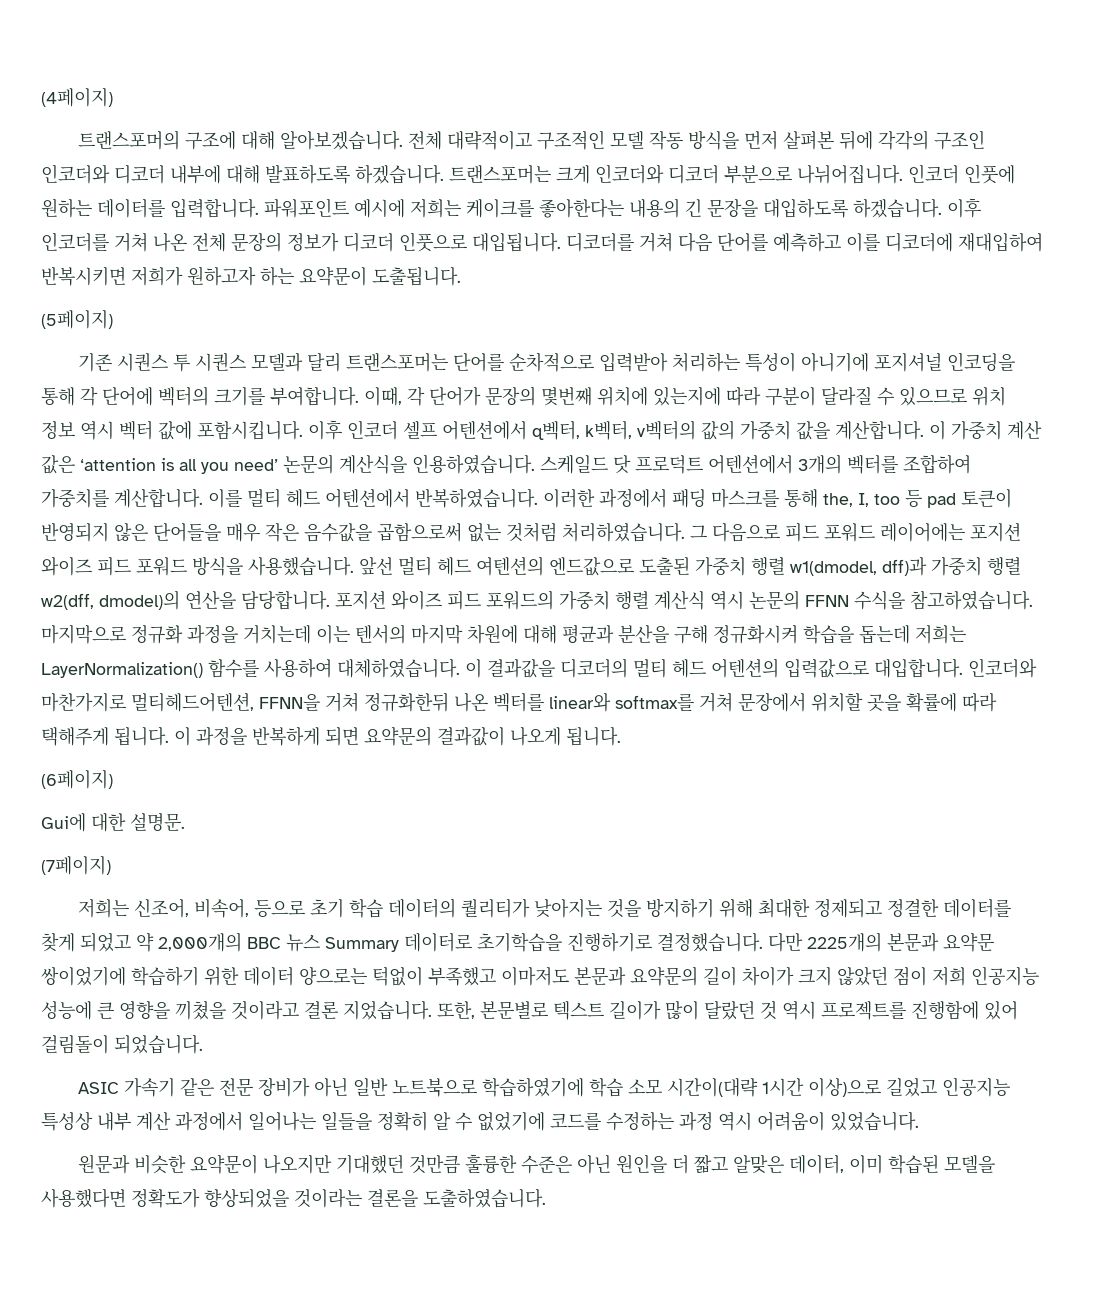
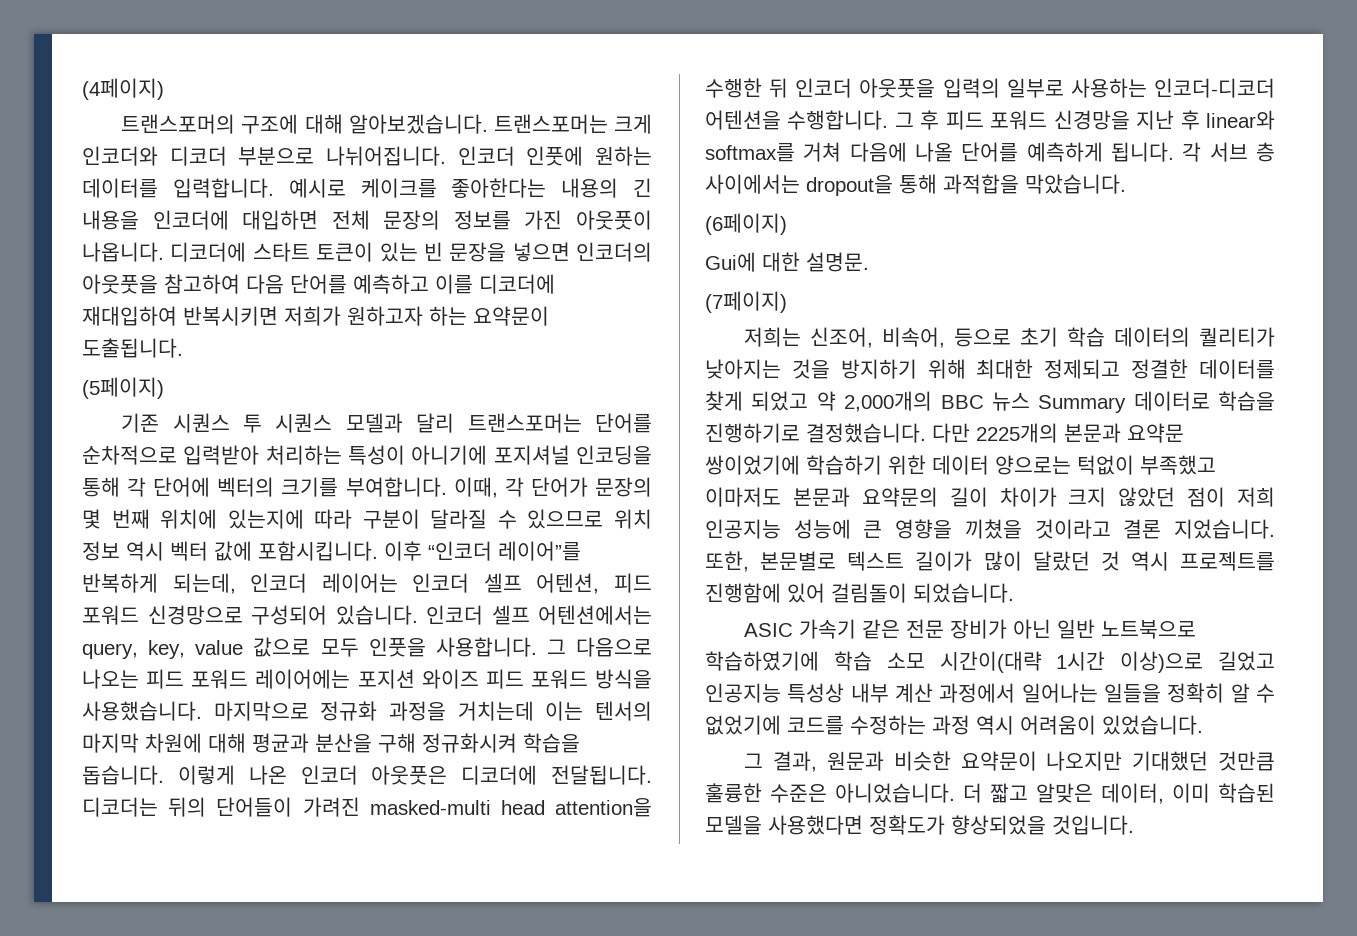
- 전체 대략적이고 구조적인 모델 작동 방식을 먼저 살펴본 뒤에 각각의 구조인 인코더와 디코더 내부에 대해 발표하도록 하겠습니다.
- 파워포인트 예시에 저희는 케이크를 좋아한다는 내용의 긴 문장을 대입하도록 하겠습니다. 이후 인코더를 거쳐 나온 전체 문장의 정보가 디코더 인풋으로 대입됩니다. 디코더를 거쳐 다음 단어를 예측하고 이를 디코더에 재대입하여 반복시키면 저희가 원하고자 하는 요약문이 도출됩니다.
+ 예시로 케이크를 좋아한다는 내용의 긴 내용을 인코더에 대입하면 전체 문장의 정보를 가진 아웃풋이 나옵니다. 디코더에 스타트 토큰이 있는 빈 문장을 넣으면 인코더의 아웃풋을 참고하여 다음 단어를 예측하고 이를 디코더에 재대입하여 반복시키면 저희가 원하고자 하는 요약문이 도출됩니다.
- 이때, 각 단어가 문장의 몇번째 위치에 있는지에 따라 구분이 달라질 수 있으므로 위치 정보 역시 벡터 값에 포함시킵니다.
+ 이때, 각 단어가 문장의 몇 번째 위치에 있는지에 따라 구분이 달라질 수 있으므로 위치 정보 역시 벡터 값에 포함시킵니다.
- 이후 인코더 셀프 어텐션에서 q벡터, k벡터, v벡터의 값의 가중치 값을 계산합니다. 이 가중치 계산 값은 ‘attention is all you need’ 논문의 계산식을 인용하였습니다. 스케일드 닷 프로덕트 어텐션에서 3개의 벡터를 조합하여 가중치를 계산합니다. 이를 멀티 헤드 어텐션에서 반복하였습니다. 이러한 과정에서 패딩 마스크를 통해 the, I, too 등 pad 토큰이 반영되지 않은 단어들을 매우 작은 음수값을 곱함으로써 없는 것처럼 처리하였습니다.
+ 이후 “인코더 레이어”를 반복하게 되는데, 인코더 레이어는 인코더 셀프 어텐션, 피드 포워드 신경망으로 구성되어 있습니다. 인코더 셀프 어텐션에서는 query, key, value 값으로 모두 인풋을 사용합니다.
- 그 다음으로 피드 포워드 레이어에는 포지션 와이즈 피드 포워드 방식을 사용했습니다.
+ 그 다음으로 나오는 피드 포워드 레이어에는 포지션 와이즈 피드 포워드 방식을 사용했습니다.
- 앞선 멀티 헤드 여텐션의 엔드값으로 도출된 가중치 행렬 w1(dmodel, dff)과 가중치 행렬 w2(dff, dmodel)의 연산을 담당합니다. 포지션 와이즈 피드 포워드의 가중치 행렬 계산식 역시 논문의 FFNN 수식을 참고하였습니다.
- 마지막으로 정규화 과정을 거치는데 이는 텐서의 마지막 차원에 대해 평균과 분산을 구해 정규화시켜 학습을 돕는데 저희는 LayerNormalization() 함수를 사용하여 대체하였습니다. 이 결과값을 디코더의 멀티 헤드 어텐션의 입력값으로 대입합니다. 인코더와 마찬가지로 멀티헤드어텐션, FFNN을 거쳐 정규화한뒤 나온 벡터를 linear와 softmax를 거쳐 문장에서 위치할 곳을 확률에 따라 택해주게 됩니다. 이 과정을 반복하게 되면 요약문의 결과값이 나오게 됩니다.
+ 마지막으로 정규화 과정을 거치는데 이는 텐서의 마지막 차원에 대해 평균과 분산을 구해 정규화시켜 학습을 돕습니다. 이렇게 나온 인코더 아웃풋은 디코더에 전달됩니다. 디코더는 뒤의 단어들이 가려진 masked-multi head attention을 수행한 뒤 인코더 아웃풋을 입력의 일부로 사용하는 인코더-디코더 어텐션을 수행합니다. 그 후 피드 포워드 신경망을 지난 후 linear와 softmax를 거쳐 다음에 나올 단어를 예측하게 됩니다. 각 서브 층 사이에서는 dropout을 통해 과적합을 막았습니다.
- 저희는 신조어, 비속어, 등으로 초기 학습 데이터의 퀄리티가 낮아지는 것을 방지하기 위해 최대한 정제되고 정결한 데이터를 찾게 되었고 약 2,000개의 BBC 뉴스 Summary 데이터로 초기학습을 진행하기로 결정했습니다.
+ 저희는 신조어, 비속어, 등으로 초기 학습 데이터의 퀄리티가 낮아지는 것을 방지하기 위해 최대한 정제되고 정결한 데이터를 찾게 되었고 약 2,000개의 BBC 뉴스 Summary 데이터로 학습을 진행하기로 결정했습니다.
- 원문과 비슷한 요약문이 나오지만 기대했던 것만큼 훌륭한 수준은 아닌 원인을 더 짧고 알맞은 데이터, 이미 학습된 모델을 사용했다면 정확도가 향상되었을 것이라는 결론을 도출하였습니다.
+ 그 결과, 원문과 비슷한 요약문이 나오지만 기대했던 것만큼 훌륭한 수준은 아니었습니다. 더 짧고 알맞은 데이터, 이미 학습된 모델을 사용했다면 정확도가 향상되었을 것입니다.

